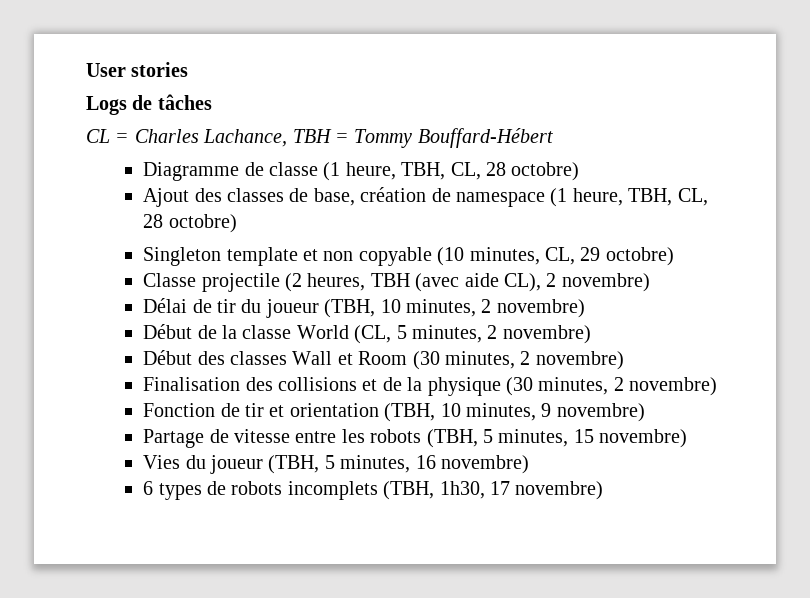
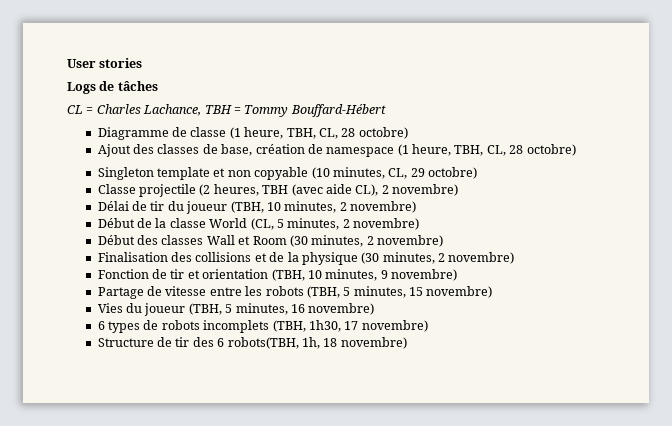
+ Structure de tir des 6 robots(TBH, 1h, 18 novembre)

